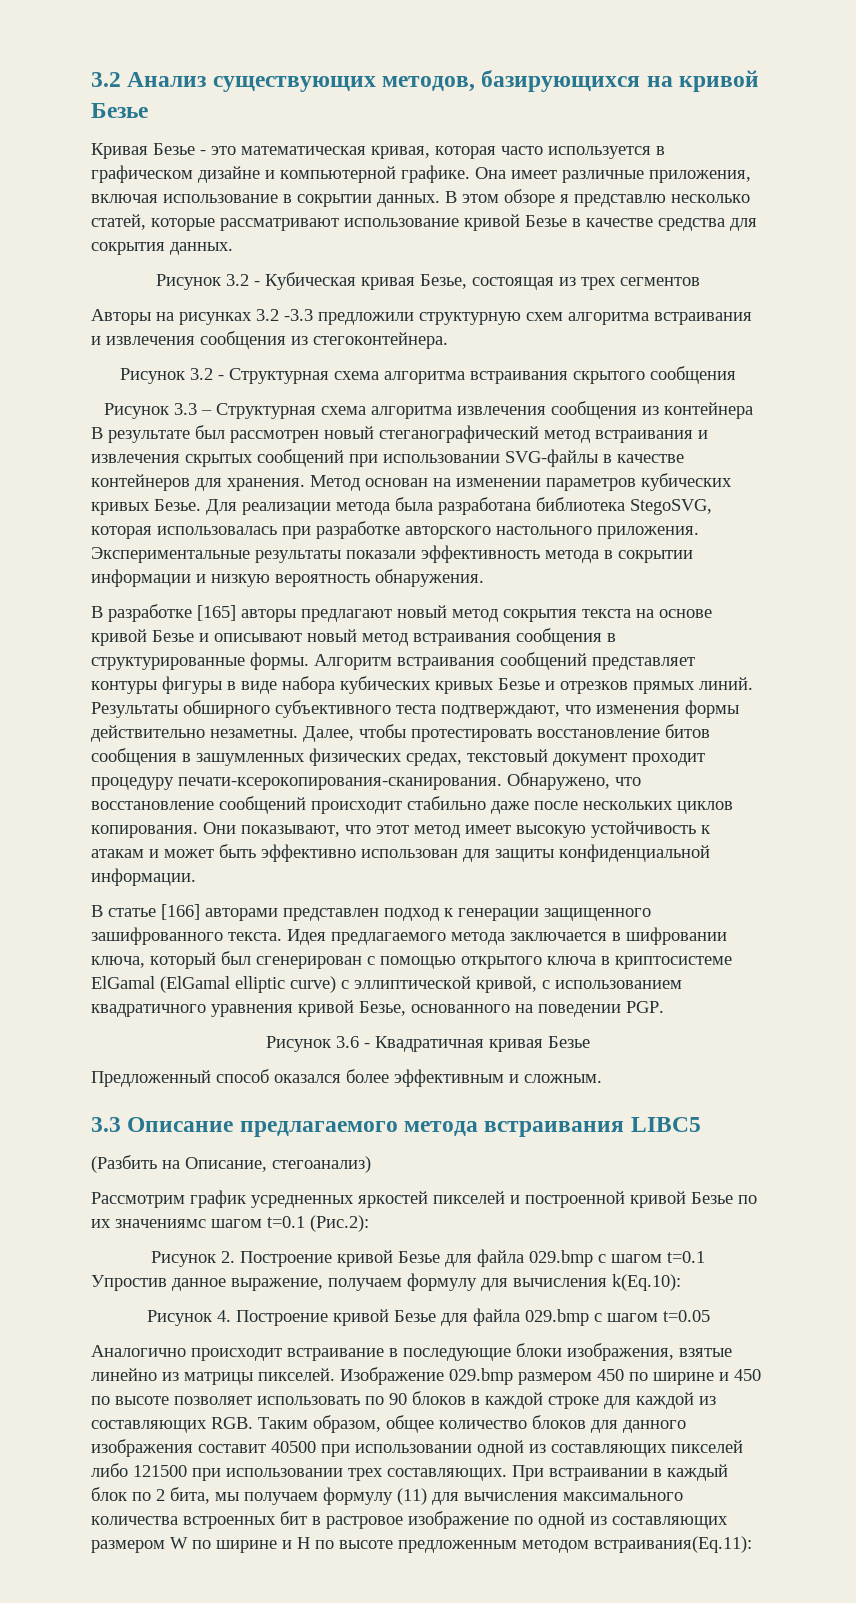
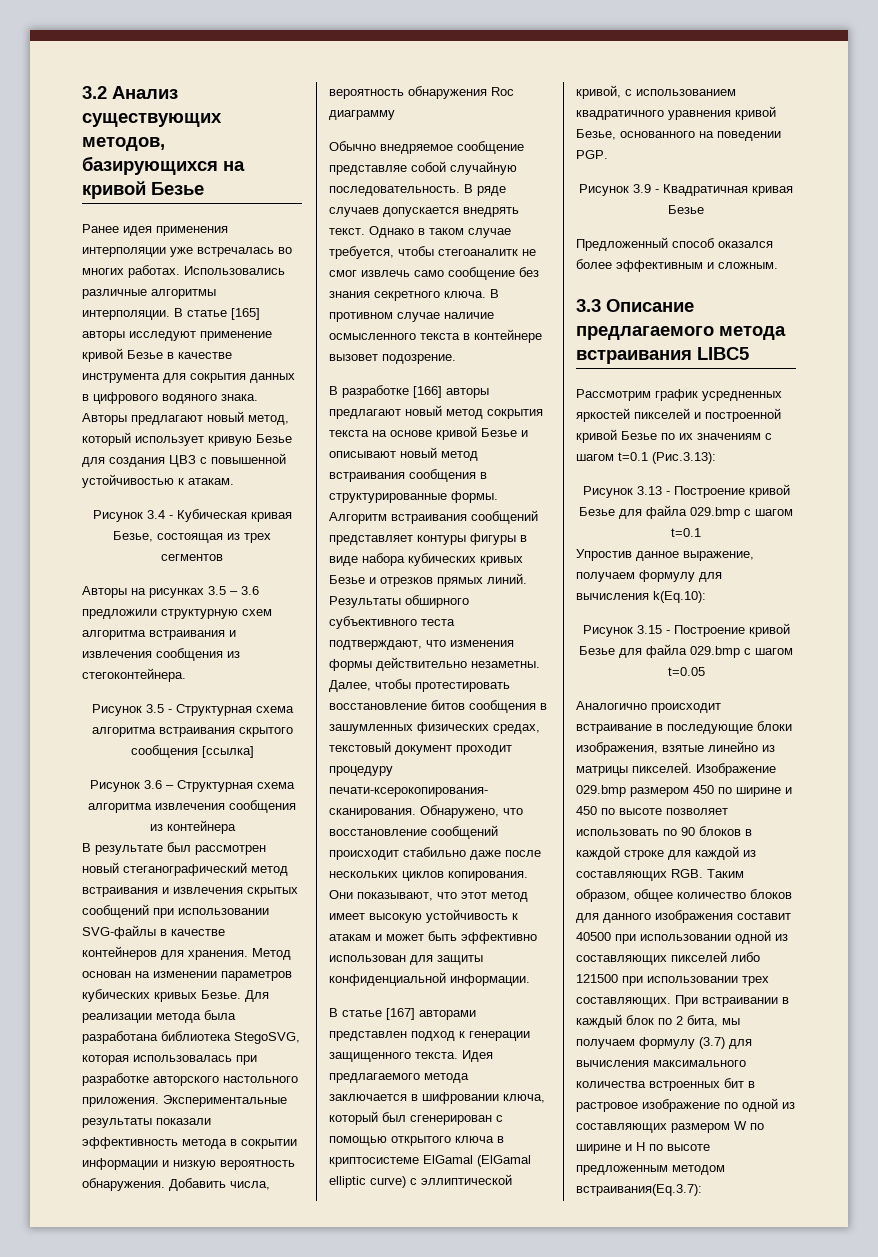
- Кривая Безье - это математическая кривая, которая часто используется в графическом дизайне и компьютерной графике. Она имеет различные приложения, включая использование в сокрытии данных. В этом обзоре я представлю несколько статей, которые рассматривают использование кривой Безье в качестве средства для сокрытия данных.
- Рисунок 3.2 - Кубическая кривая Безье, состоящая из трех сегментов
+ Ранее идея применения интерполяции уже встречалась во многих работах. Использовались различные алгоритмы интерполяции. В статье [165] авторы исследуют применение кривой Безье в качестве инструмента для сокрытия данных в цифрового водяного знака. Авторы предлагают новый метод, который использует кривую Безье для создания ЦВЗ с повышенной устойчивостью к атакам.
+ Рисунок 3.4 - Кубическая кривая Безье, состоящая из трех сегментов
- Авторы на рисунках 3.2 -3.3 предложили структурную схем алгоритма встраивания и извлечения сообщения из стегоконтейнера.
+ Авторы на рисунках 3.5 – 3.6 предложили структурную схем алгоритма встраивания и извлечения сообщения из стегоконтейнера.
- Рисунок 3.2 - Структурная схема алгоритма встраивания скрытого сообщения
- Рисунок 3.3 – Структурная схема алгоритма извлечения сообщения из контейнера
+ Рисунок 3.5 - Структурная схема алгоритма встраивания скрытого сообщения [ссылка]
+ Рисунок 3.6 – Структурная схема алгоритма извлечения сообщения из контейнера
+ Добавить числа, вероятность обнаружения Roc диаграмму
+ Обычно внедряемое сообщение представляе собой случайную последовательность. В ряде случаев допускается внедрять текст. Однако в таком случае требуется, чтобы стегоаналитк не смог извлечь само сообщение без знания секретного ключа. В противном случае наличие осмысленного текста в контейнере вызовет подозрение.
- В разработке [165] авторы предлагают новый метод сокрытия текста на основе кривой Безье и описывают новый метод встраивания сообщения в структурированные формы.
+ В разработке [166] авторы предлагают новый метод сокрытия текста на основе кривой Безье и описывают новый метод встраивания сообщения в структурированные формы.
- В статье [166] авторами представлен подход к генерации защищенного зашифрованного текста.
+ В статье [167] авторами представлен подход к генерации защищенного текста.
- Рисунок 3.6 - Квадратичная кривая Безье
+ Рисунок 3.9 - Квадратичная кривая Безье
- (Разбить на Описание, стегоанализ)
- Рассмотрим график усредненных яркостей пикселей и построенной кривой Безье по их значениямc шагом t=0.1 (Рис.2):
- Рисунок 2. Построение кривой Безье для файла 029.bmp с шагом t=0.1
+ Рассмотрим график усредненных яркостей пикселей и построенной кривой Безье по их значениям c шагом t=0.1 (Рис.3.13):
+ Рисунок 3.13 - Построение кривой Безье для файла 029.bmp с шагом t=0.1
- Рисунок 4. Построение кривой Безье для файла 029.bmp с шагом t=0.05
+ Рисунок 3.15 - Построение кривой Безье для файла 029.bmp с шагом t=0.05
- При встраивании в каждый блок по 2 бита, мы получаем формулу (11) для вычисления максимального количества встроенных бит в растровое изображение по одной из составляющих размером W по ширине и H по высоте предложенным методом встраивания(Eq.11):
+ При встраивании в каждый блок по 2 бита, мы получаем формулу (3.7) для вычисления максимального количества встроенных бит в растровое изображение по одной из составляющих размером W по ширине и H по высоте предложенным методом встраивания(Eq.3.7):

